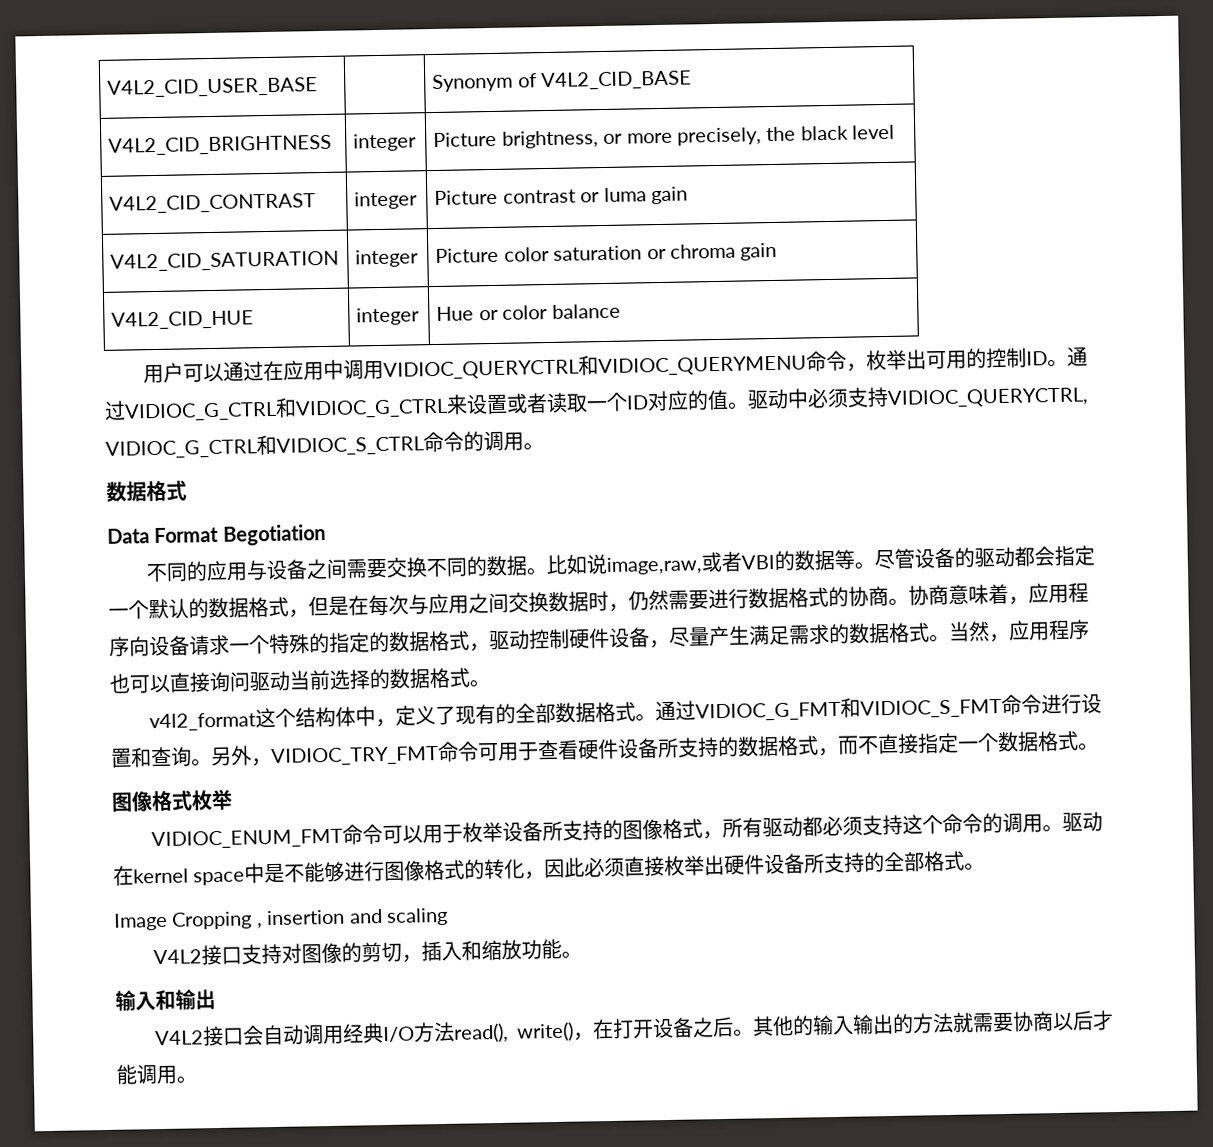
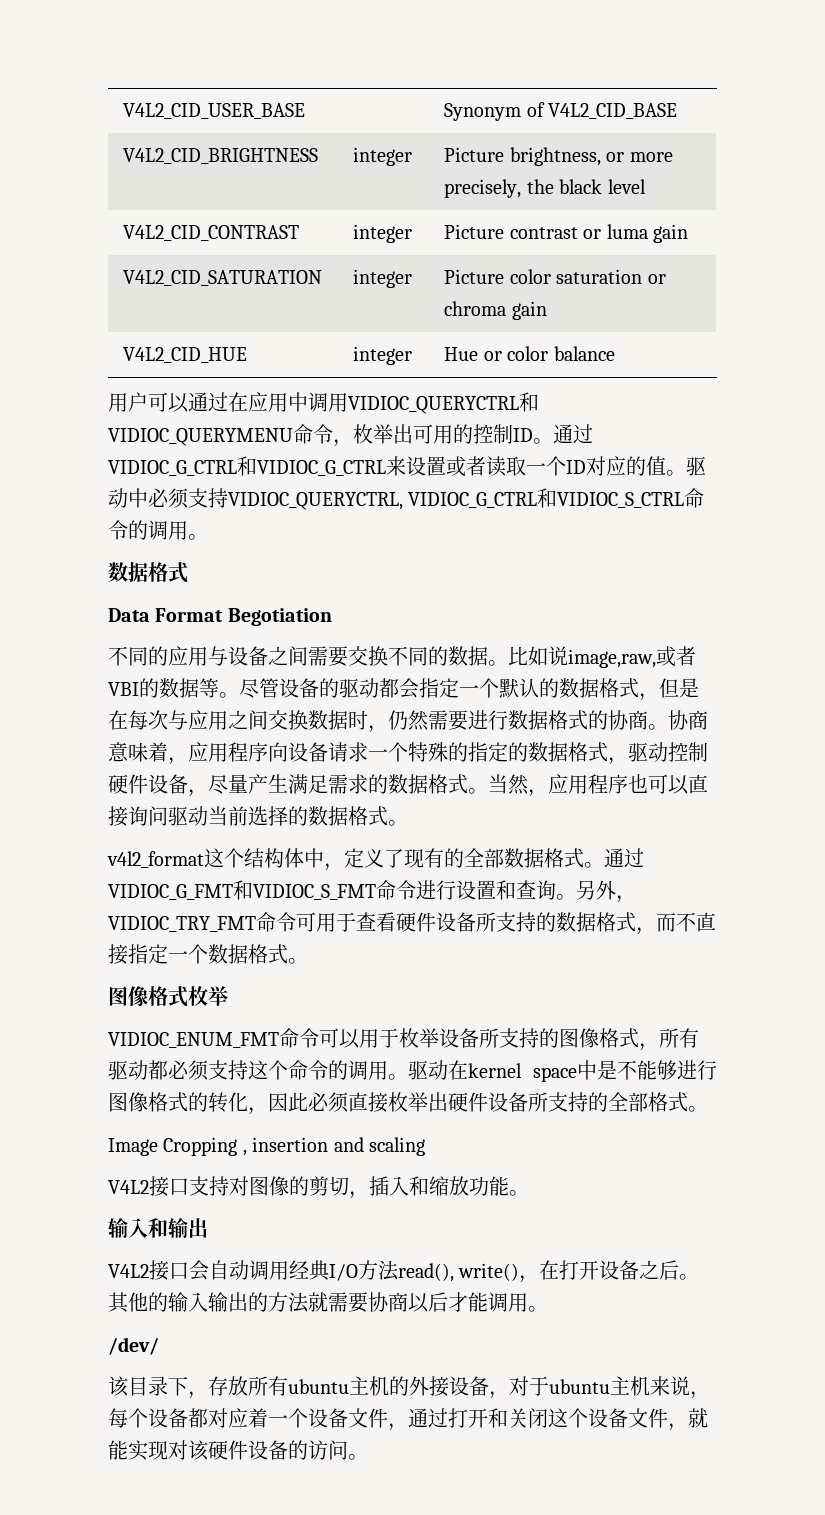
+ /dev/
+ 该目录下，存放所有ubuntu主机的外接设备，对于ubuntu主机来说，每个设备都对应着一个设备文件，通过打开和关闭这个设备文件，就能实现对该硬件设备的访问。

